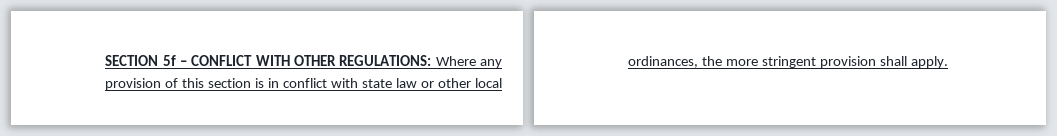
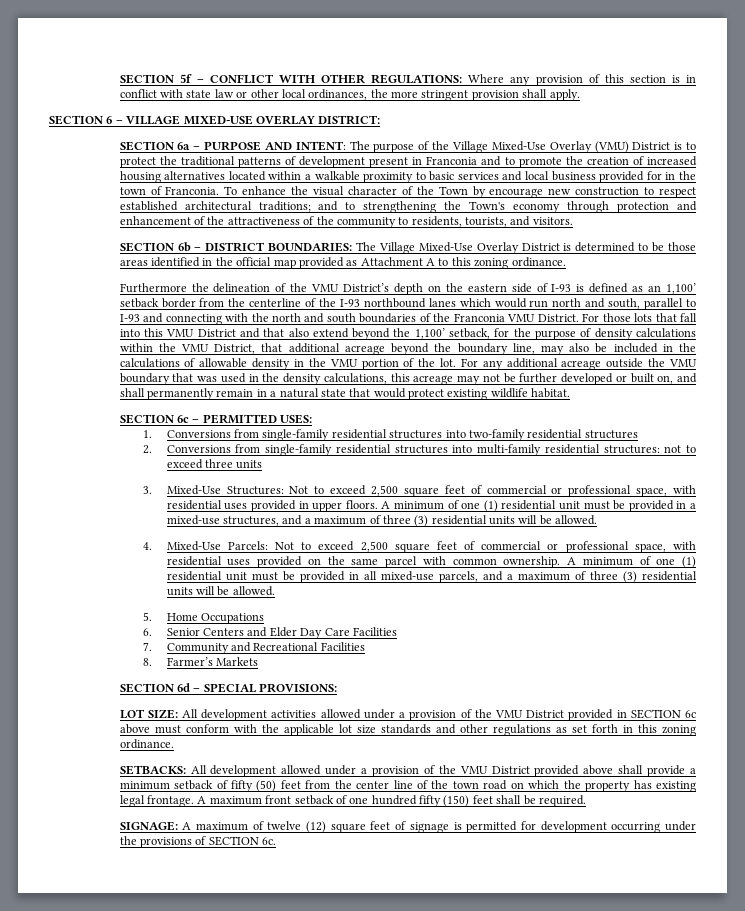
+ SECTION 6 – VILLAGE MIXED-USE OVERLAY DISTRICT:
+ SECTION 6a – PURPOSE AND INTENT: The purpose of the Village Mixed-Use Overlay (VMU) District is to protect the traditional patterns of development present in Franconia and to promote the creation of increased housing alternatives located within a walkable proximity to basic services and local business provided for in the town of Franconia. To enhance the visual character of the Town by encourage new construction to respect established architectural traditions; and to strengthening the Town's economy through protection and enhancement of the attractiveness of the community to residents, tourists, and visitors.
+ SECTION 6b – DISTRICT BOUNDARIES: The Village Mixed-Use Overlay District is determined to be those areas identified in the official map provided as Attachment A to this zoning ordinance.
+ Furthermore the delineation of the VMU District’s depth on the eastern side of I-93 is defined as an 1,100’ setback border from the centerline of the I-93 northbound lanes which would run north and south, parallel to I-93 and connecting with the north and south boundaries of the Franconia VMU District. For those lots that fall into this VMU District and that also extend beyond the 1,100’ setback, for the purpose of density calculations within the VMU District, that additional acreage beyond the boundary line, may also be included in the calculations of allowable density in the VMU portion of the lot. For any additional acreage outside the VMU boundary that was used in the density calculations, this acreage may not be further developed or built on, and shall permanently remain in a natural state that would protect existing wildlife habitat.
+ SECTION 6c – PERMITTED USES:
+ 1. Conversions from single-family residential structures into two-family residential structures
+ 2. Conversions from single-family residential structures into multi-family residential structures: not to exceed three units
+ 3. Mixed-Use Structures: Not to exceed 2,500 square feet of commercial or professional space, with residential uses provided in upper floors. A minimum of one (1) residential unit must be provided in a mixed-use structures, and a maximum of three (3) residential units will be allowed.
+ 4. Mixed-Use Parcels: Not to exceed 2,500 square feet of commercial or professional space, with residential uses provided on the same parcel with common ownership. A minimum of one (1) residential unit must be provided in all mixed-use parcels, and a maximum of three (3) residential units will be allowed.
+ 5. Home Occupations
+ 6. Senior Centers and Elder Day Care Facilities
+ 7. Community and Recreational Facilities
+ 8. Farmer’s Markets
+ SECTION 6d – SPECIAL PROVISIONS:
+ LOT SIZE: All development activities allowed under a provision of the VMU District provided in SECTION 6c above must conform with the applicable lot size standards and other regulations as set forth in this zoning ordinance.
+ SETBACKS: All development allowed under a provision of the VMU District provided above shall provide a minimum setback of fifty (50) feet from the center line of the town road on which the property has existing legal frontage. A maximum front setback of one hundred fifty (150) feet shall be required.
+ SIGNAGE: A maximum of twelve (12) square feet of signage is permitted for development occurring under the provisions of SECTION 6c.

